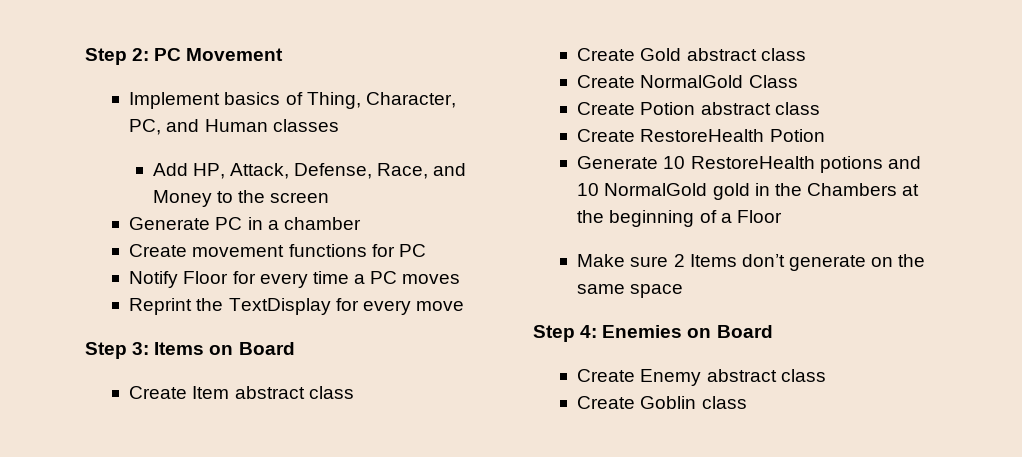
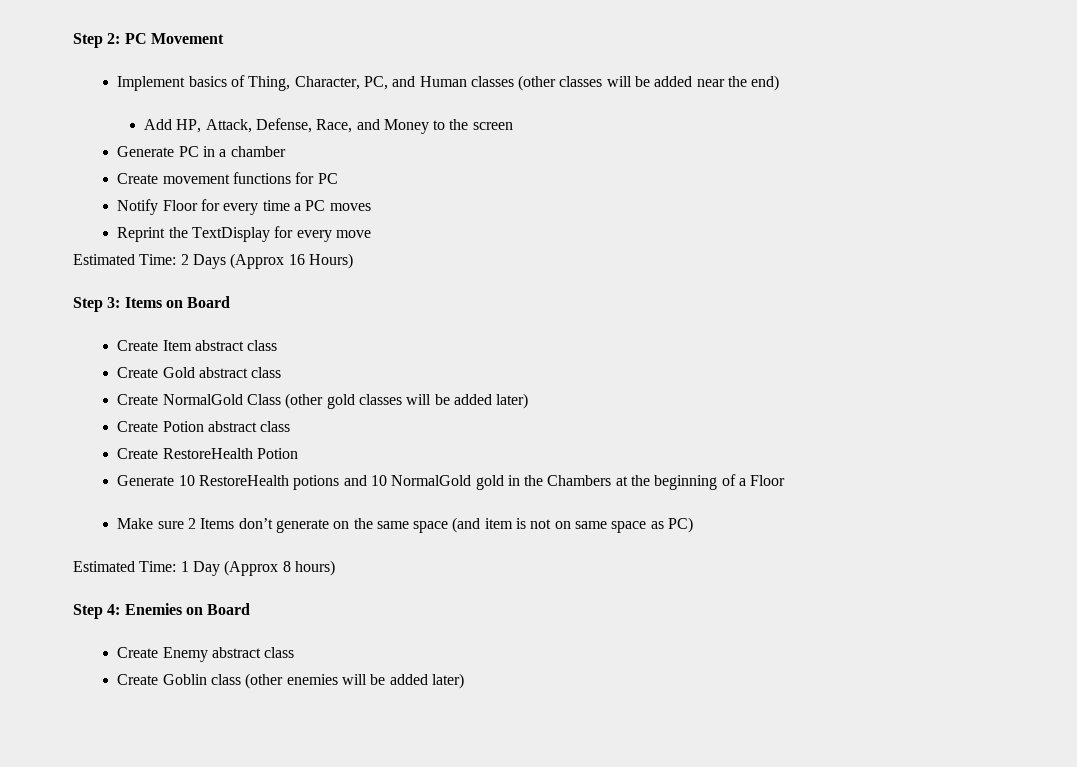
- Implement basics of Thing, Character, PC, and Human classes
+ Implement basics of Thing, Character, PC, and Human classes (other classes will be added near the end)
+ Estimated Time: 2 Days (Approx 16 Hours)
- Create NormalGold Class
+ Create NormalGold Class (other gold classes will be added later)
- Make sure 2 Items don’t generate on the same space
+ Make sure 2 Items don’t generate on the same space (and item is not on same space as PC)
+ Estimated Time: 1 Day (Approx 8 hours)
- Create Goblin class
+ Create Goblin class (other enemies will be added later)

